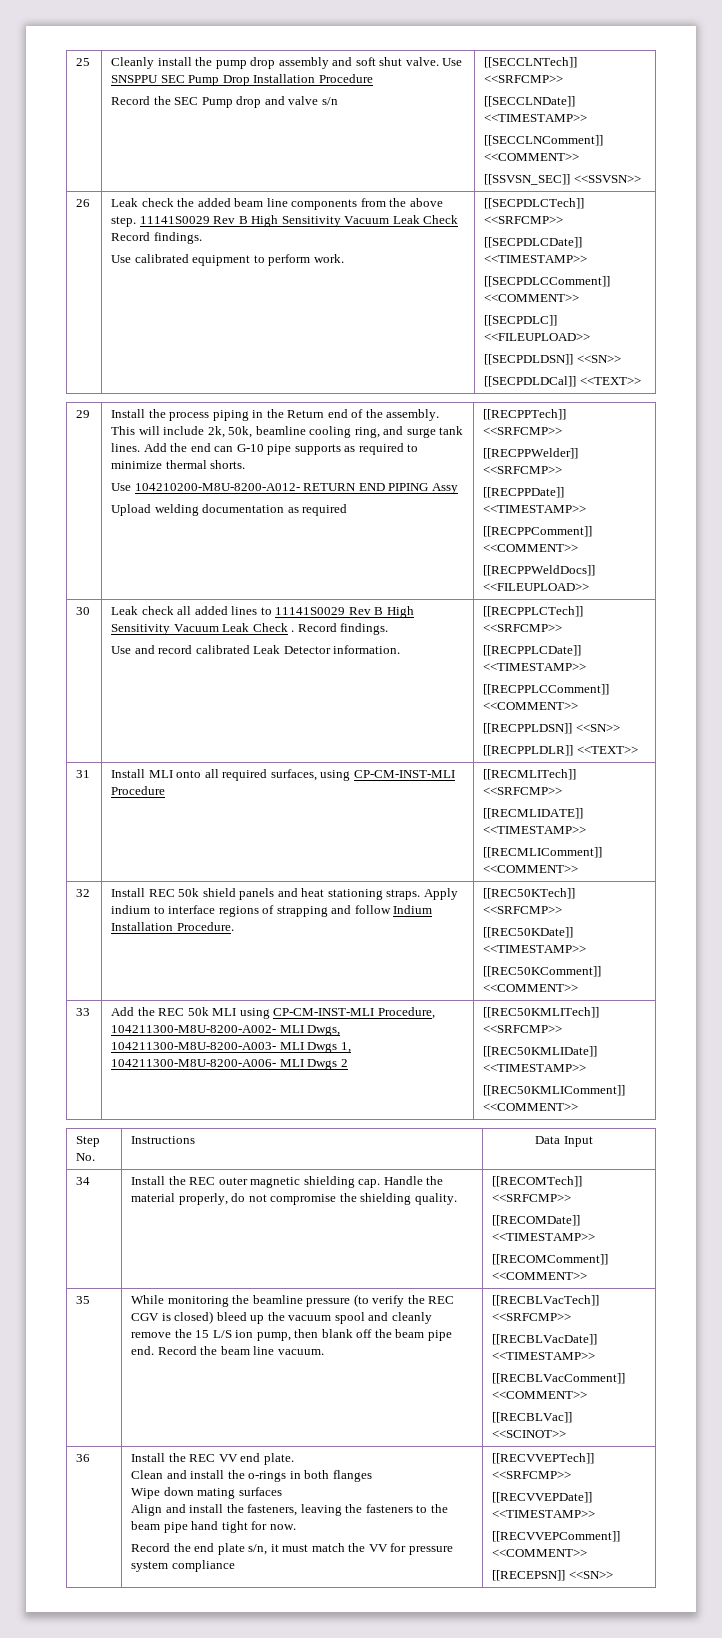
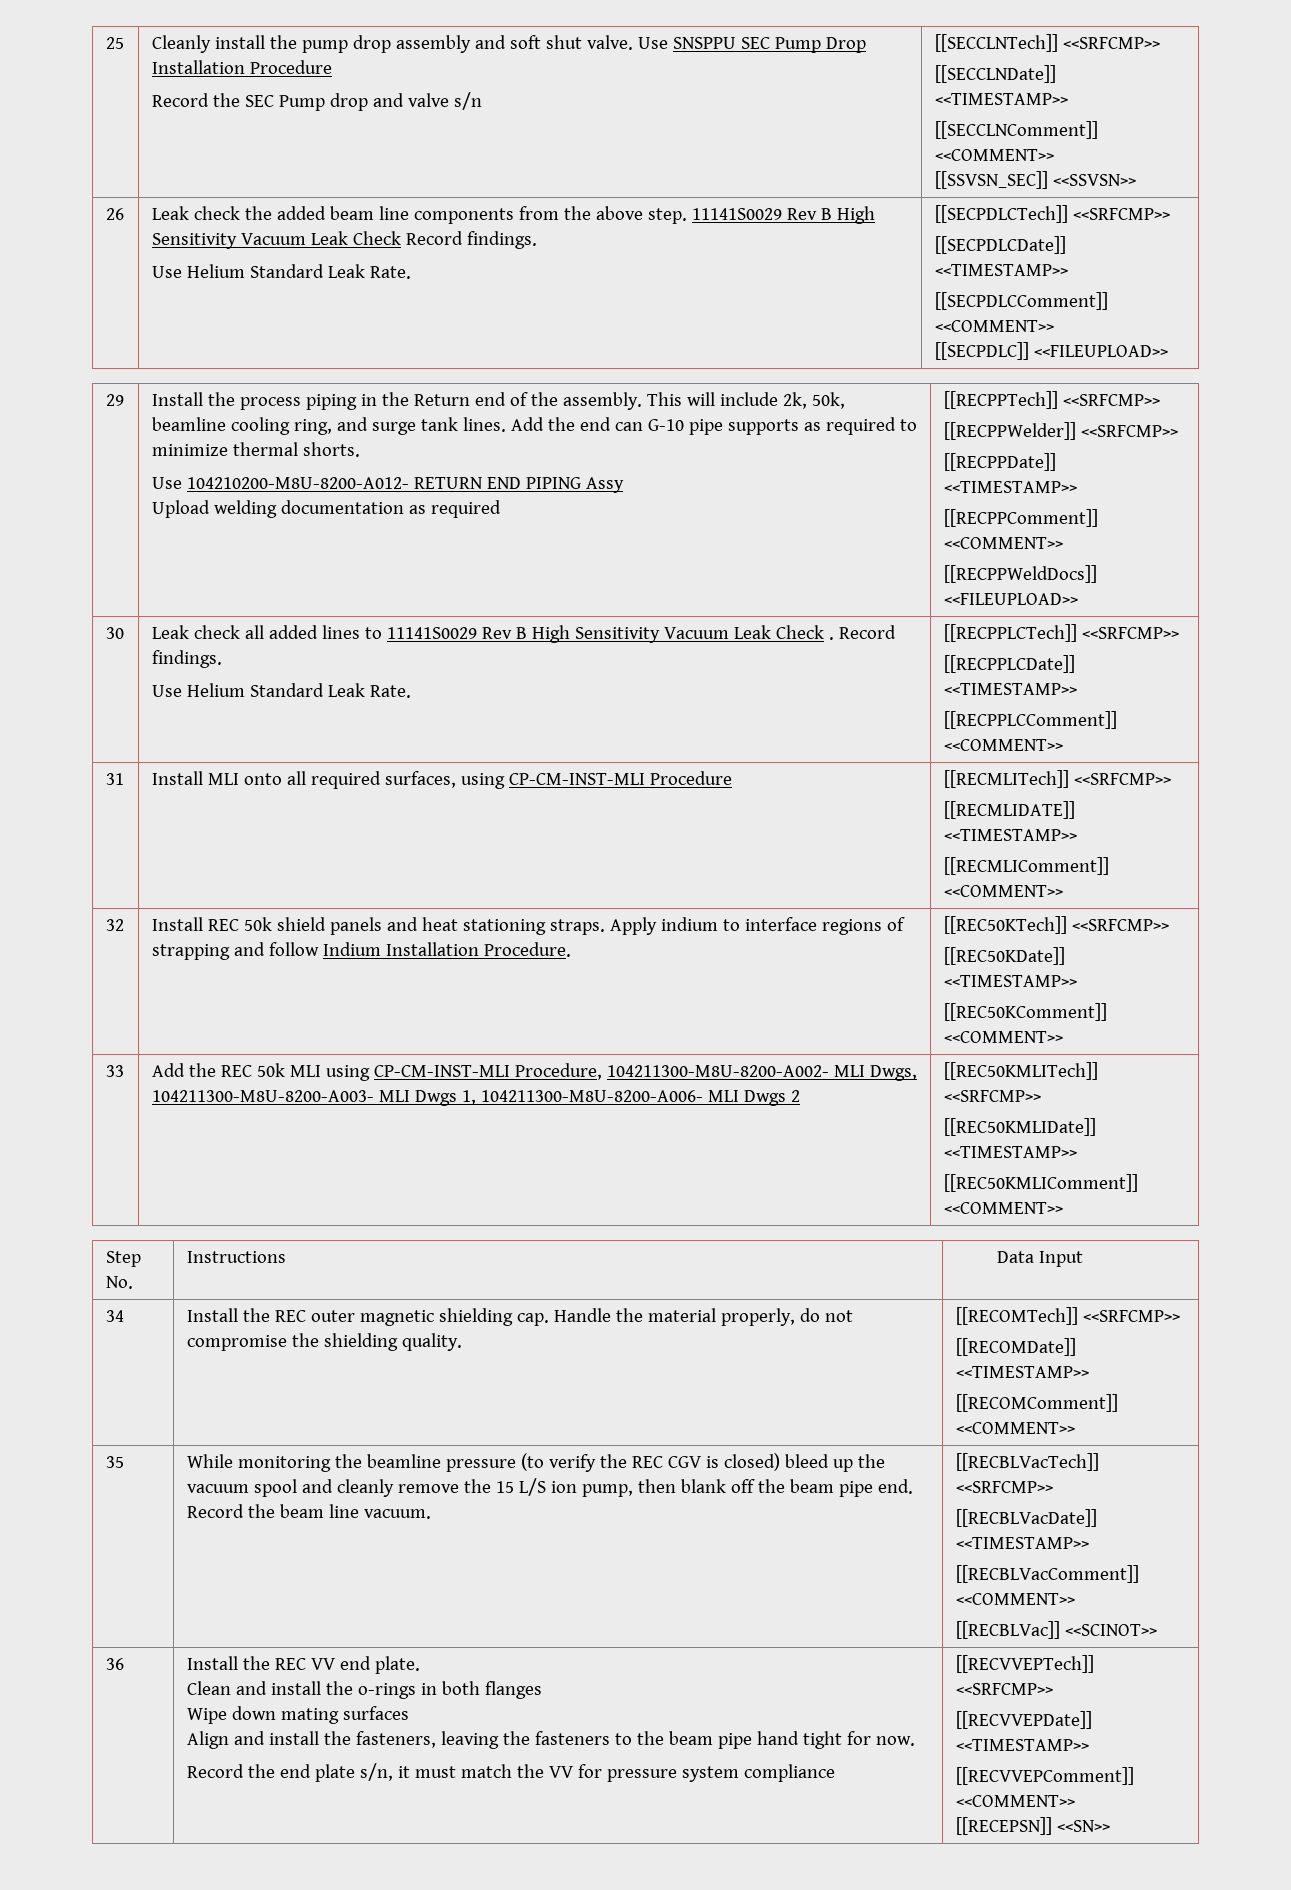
  26 | Leak check the added beam line components from the above step. 11141S0029 Rev B High Sensitivity Vacuum Leak Check Record findings.
- Use calibrated equipment to perform work. | [[SECPDLCTech]] <<SRFCMP>>
+ Use Helium Standard Leak Rate. | [[SECPDLCTech]] <<SRFCMP>>
  [[SECPDLCDate]] <<TIMESTAMP>>
  [[SECPDLCComment]] <<COMMENT>>
  [[SECPDLC]] <<FILEUPLOAD>>
- [[SECPDLDSN]] <<SN>>
- [[SECPDLDCal]] <<TEXT>>
  30 | Leak check all added lines to 11141S0029 Rev B High Sensitivity Vacuum Leak Check . Record findings.
- Use and record calibrated Leak Detector information. | [[RECPPLCTech]] <<SRFCMP>>
+ Use Helium Standard Leak Rate. | [[RECPPLCTech]] <<SRFCMP>>
  [[RECPPLCDate]] <<TIMESTAMP>>
  [[RECPPLCComment]] <<COMMENT>>
- [[RECPPLDSN]] <<SN>>
- [[RECPPLDLR]] <<TEXT>>

